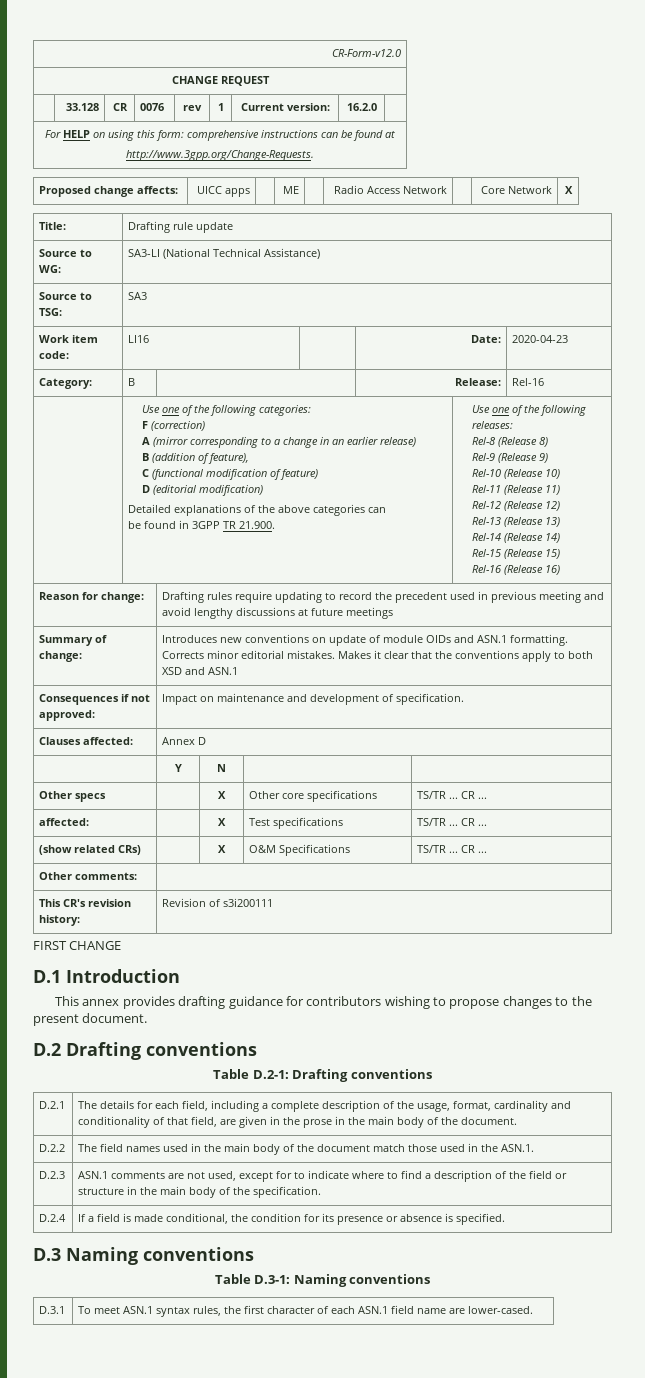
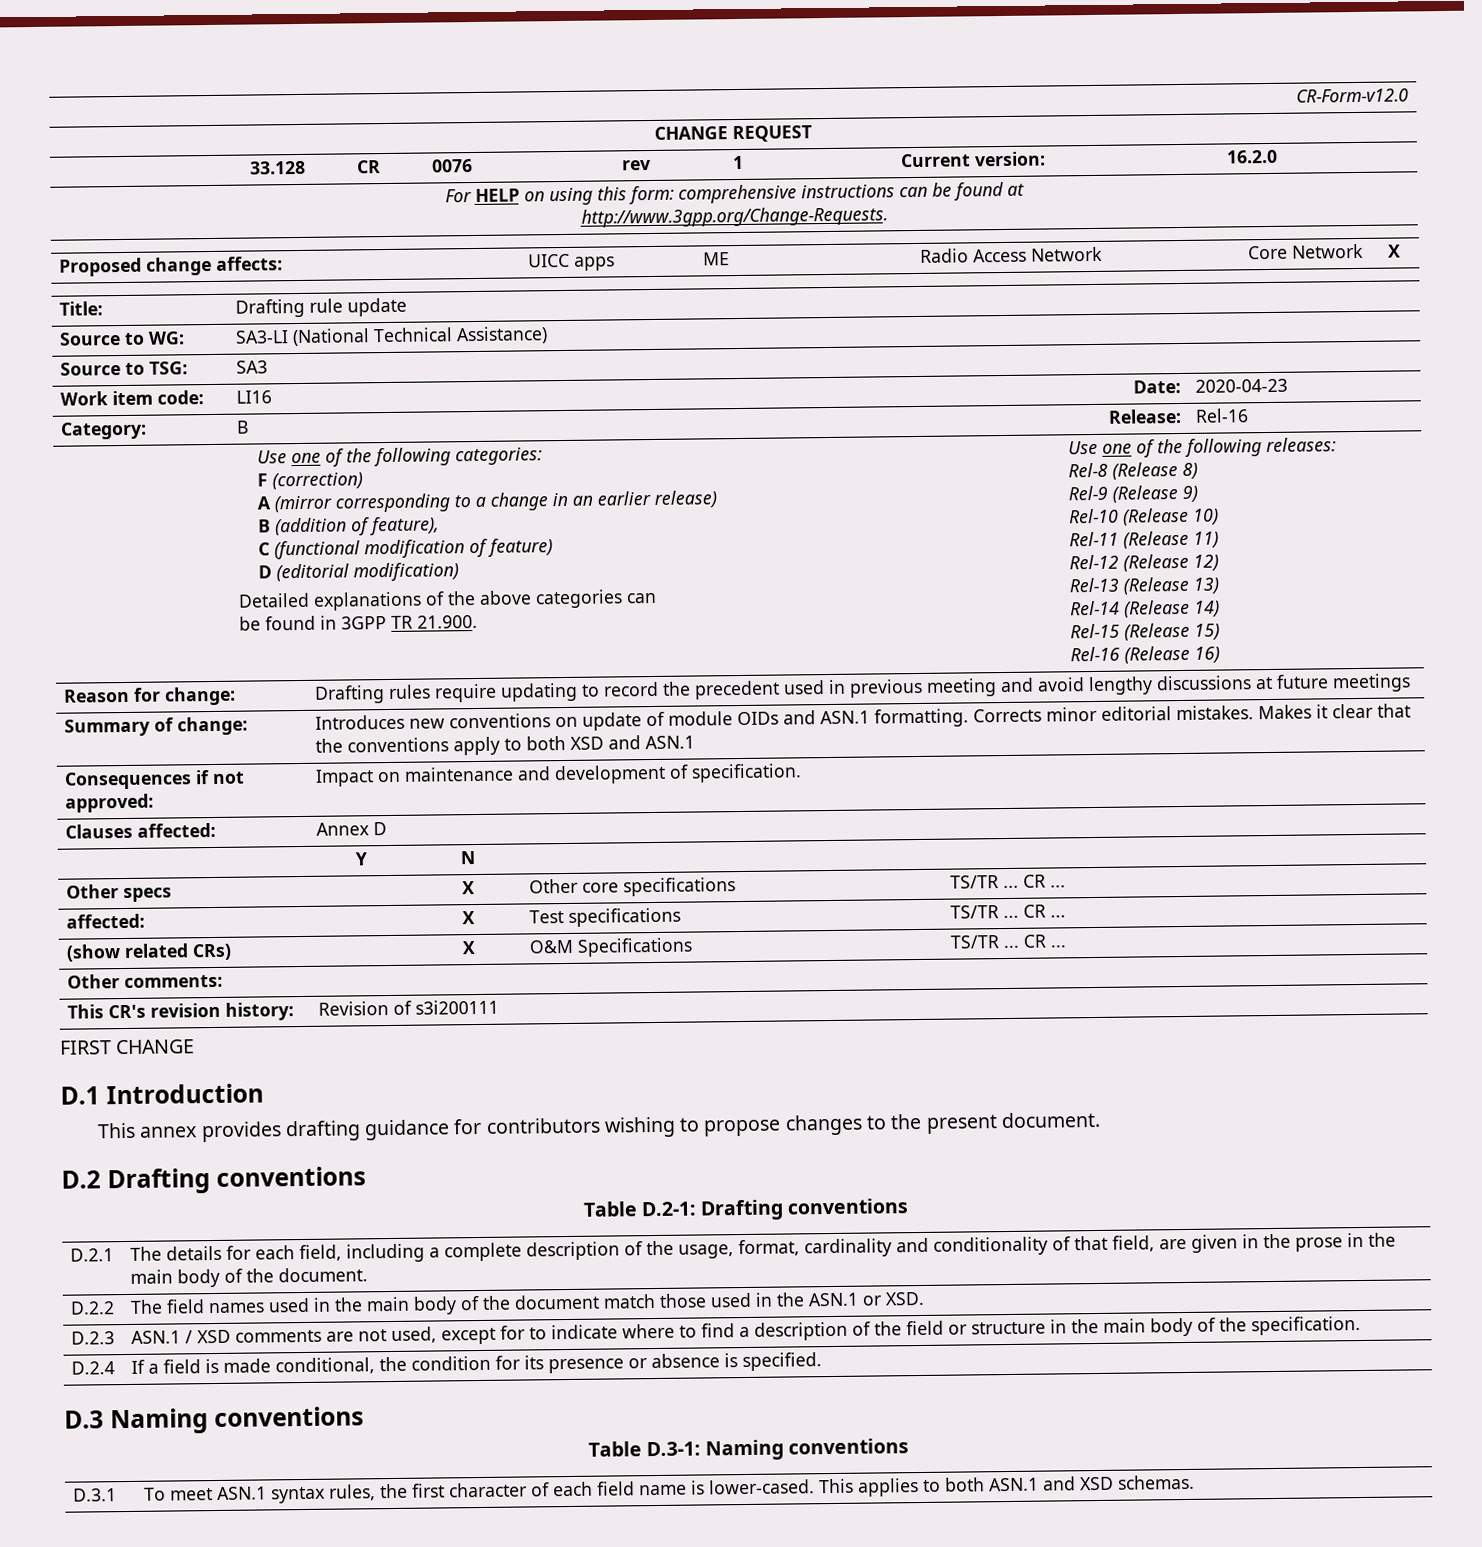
- D.2.2 | The field names used in the main body of the document match those used in the ASN.1.
+ D.2.2 | The field names used in the main body of the document match those used in the ASN.1 or XSD.
- D.2.3 | ASN.1 comments are not used, except for to indicate where to find a description of the field or structure in the main body of the specification.
+ D.2.3 | ASN.1 / XSD comments are not used, except for to indicate where to find a description of the field or structure in the main body of the specification.
- D.3.1 | To meet ASN.1 syntax rules, the first character of each ASN.1 field name are lower-cased.
+ D.3.1 | To meet ASN.1 syntax rules, the first character of each field name is lower-cased. This applies to both ASN.1 and XSD schemas.

